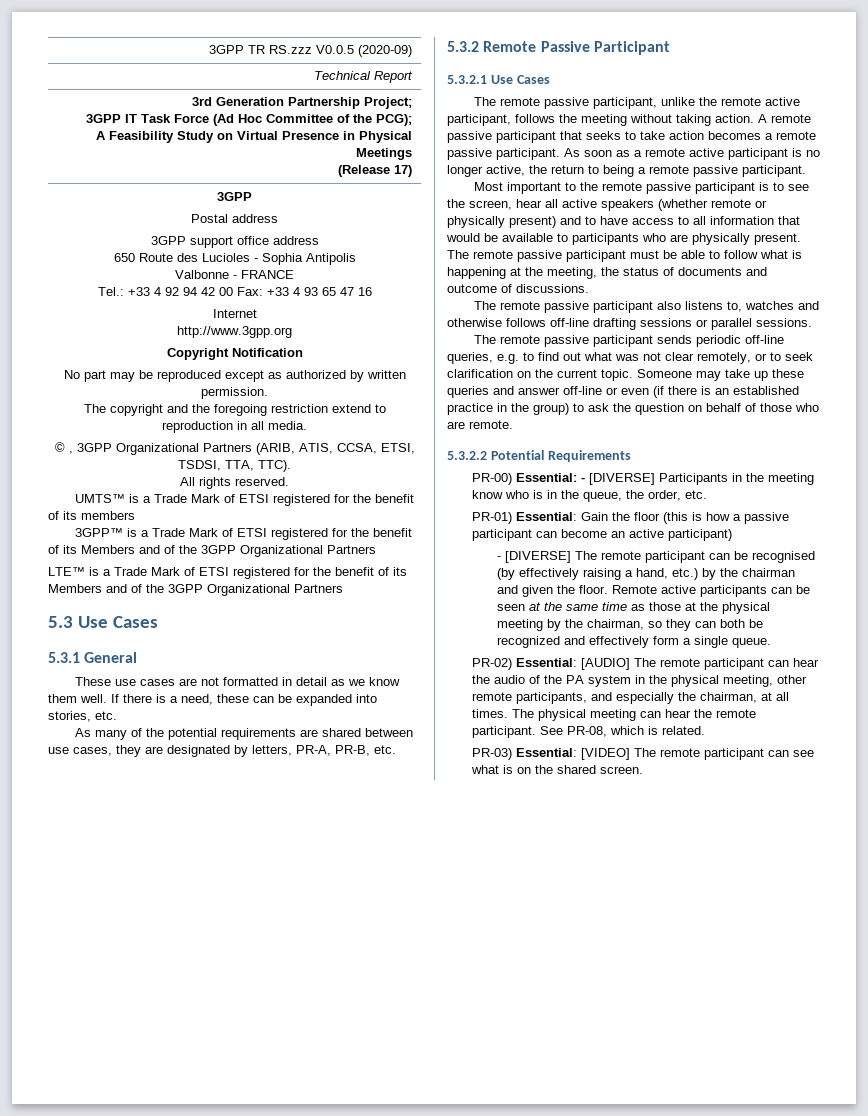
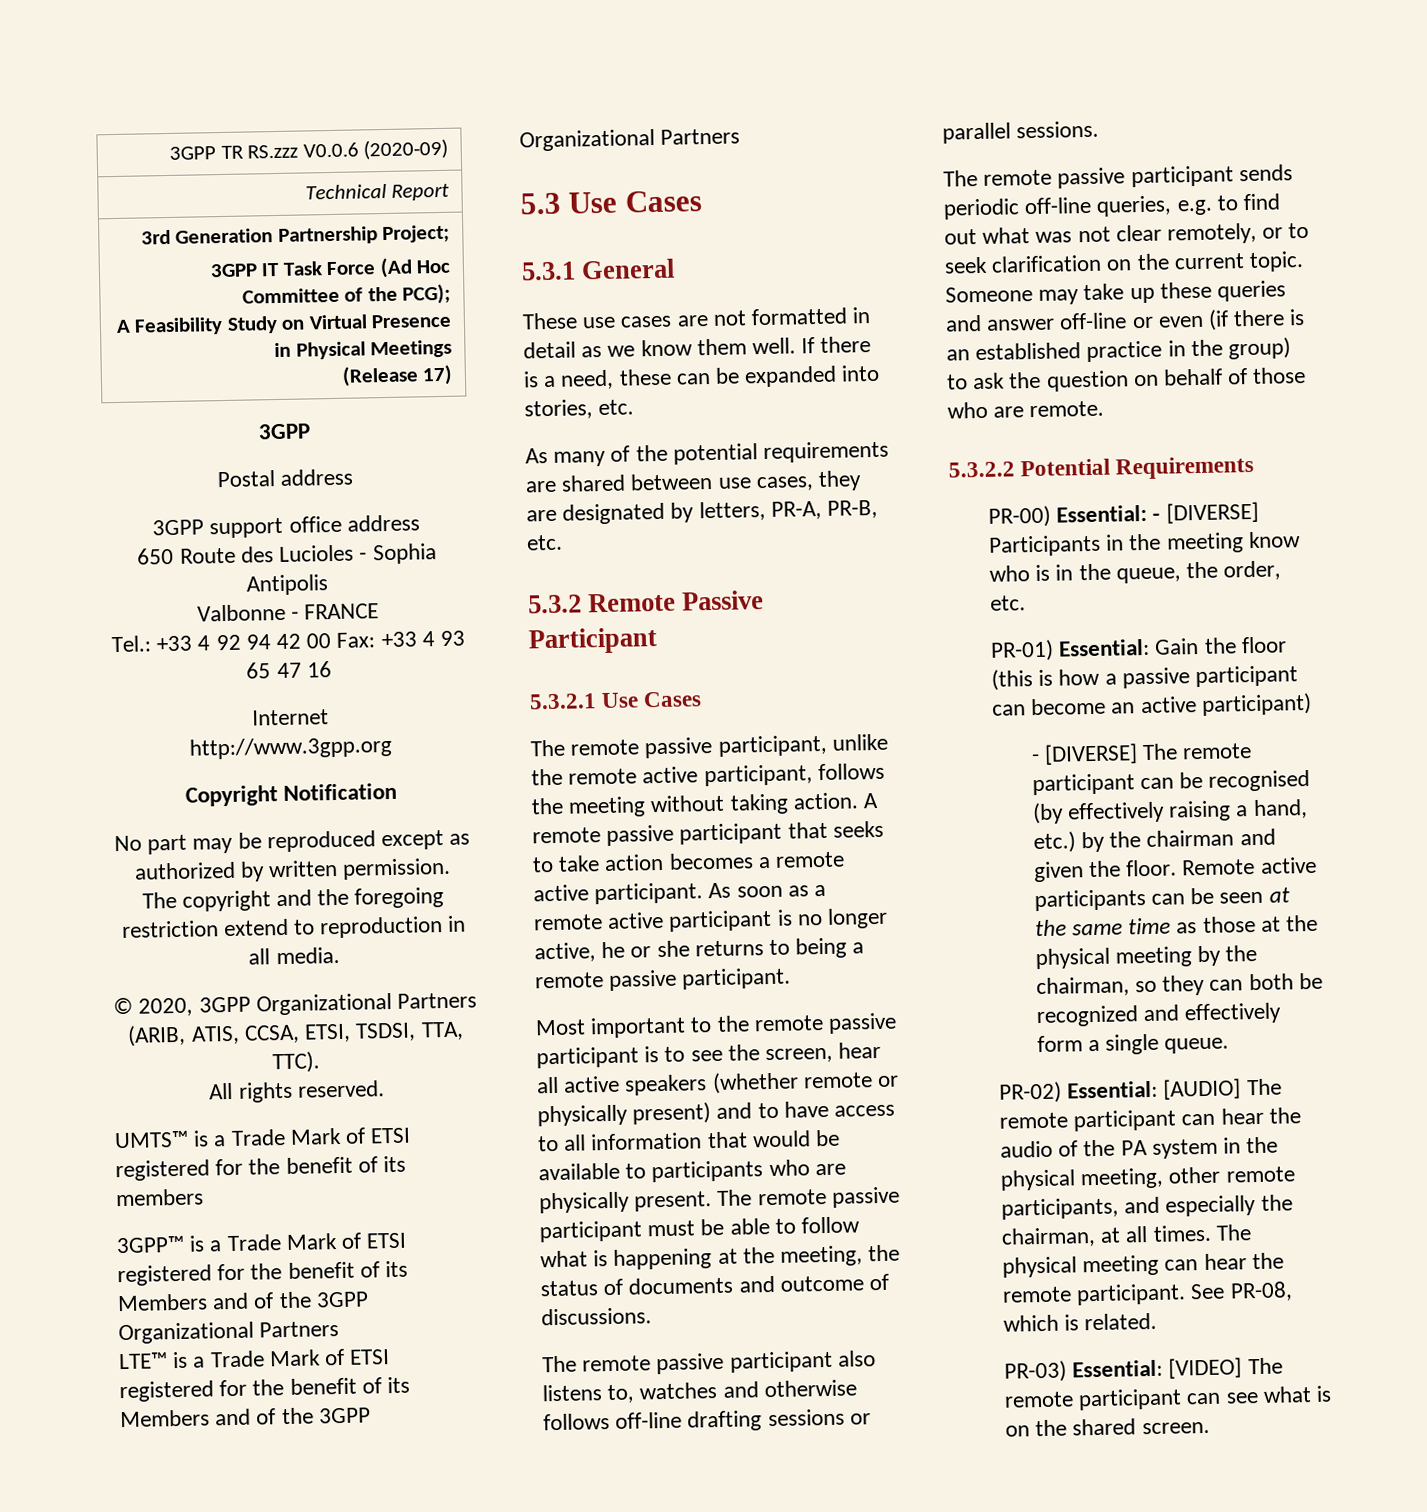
- 3GPP TR RS.zzz V0.0.5 (2020-09)
+ 3GPP TR RS.zzz V0.0.6 (2020-09)
- © , 3GPP Organizational Partners (ARIB, ATIS, CCSA, ETSI, TSDSI, TTA, TTC).
+ © 2020, 3GPP Organizational Partners (ARIB, ATIS, CCSA, ETSI, TSDSI, TTA, TTC).
- A remote passive participant that seeks to take action becomes a remote passive participant.
+ A remote passive participant that seeks to take action becomes a remote active participant.
- As soon as a remote active participant is no longer active, the return to being a remote passive participant.
+ As soon as a remote active participant is no longer active, he or she returns to being a remote passive participant.

